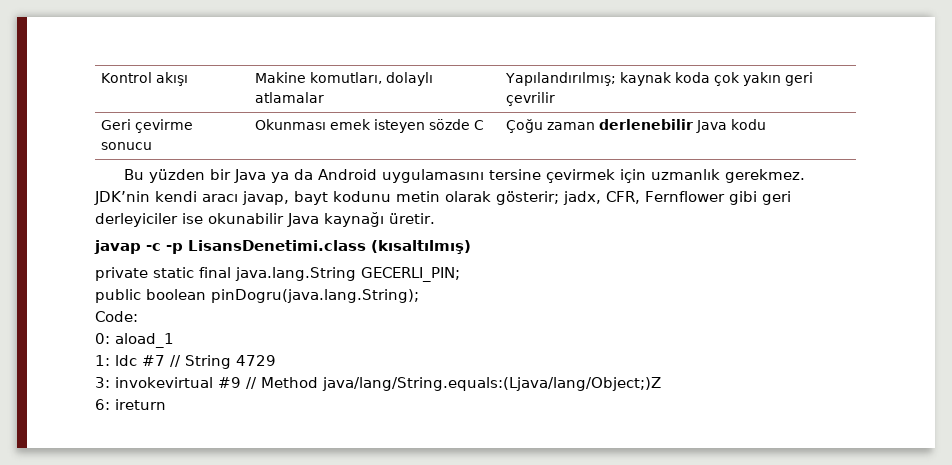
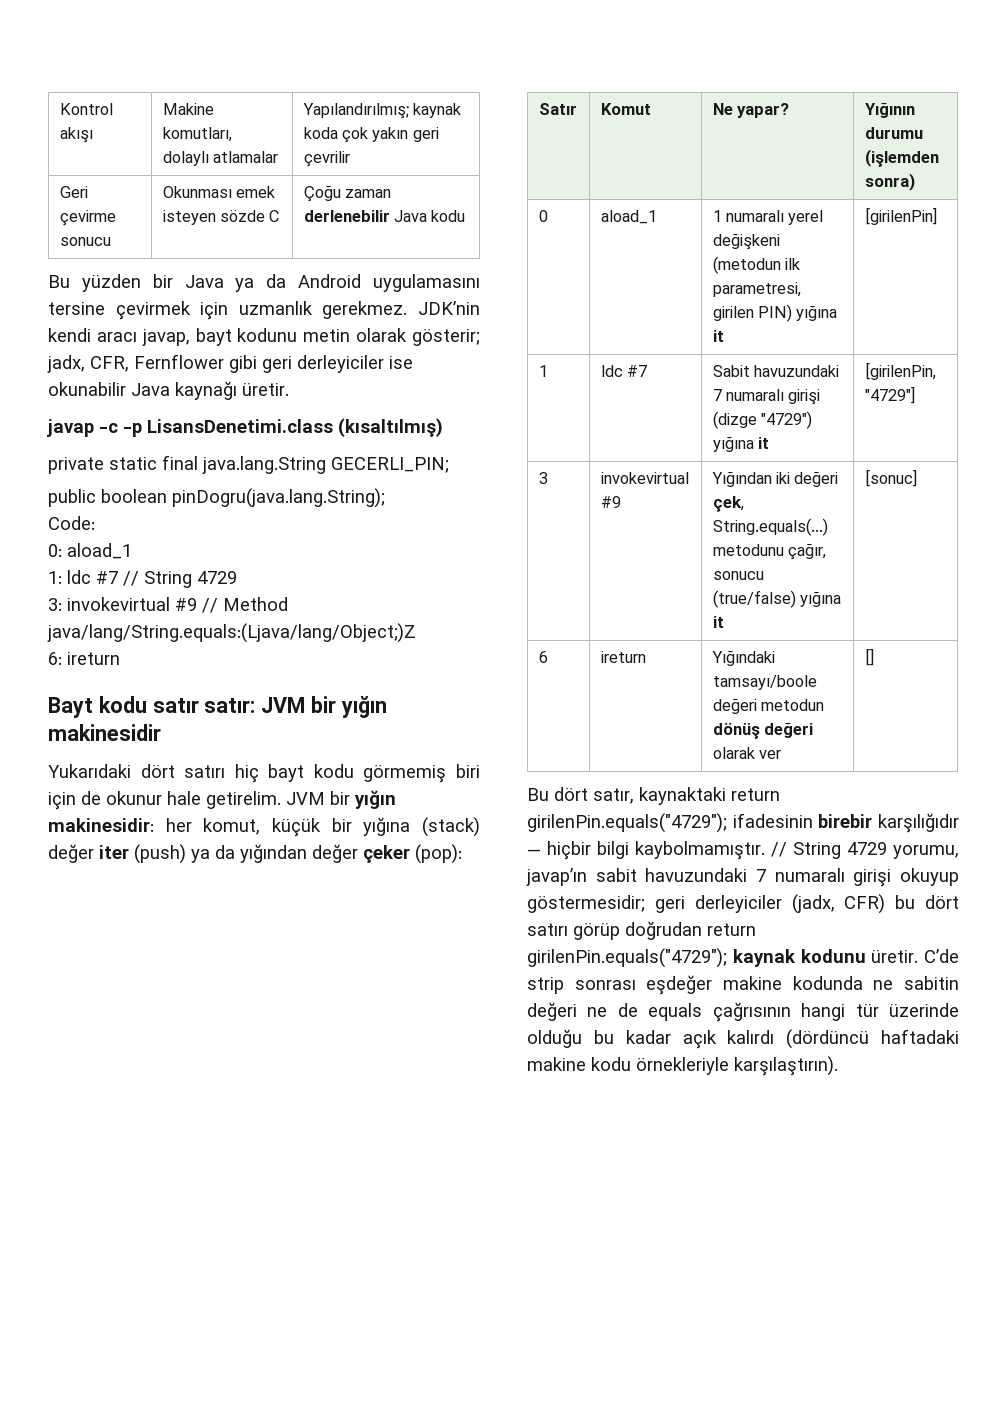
+ Bayt kodu satır satır: JVM bir yığın makinesidir
+ Yukarıdaki dört satırı hiç bayt kodu görmemiş biri için de okunur hale getirelim. JVM bir yığın makinesidir: her komut, küçük bir yığına (stack) değer iter (push) ya da yığından değer çeker (pop):
+ Satır | Komut | Ne yapar? | Yığının durumu (işlemden sonra)
+ 0 | aload_1 | 1 numaralı yerel değişkeni (metodun ilk parametresi, girilen PIN) yığına it | [girilenPin]
+ 1 | ldc #7 | Sabit havuzundaki 7 numaralı girişi (dizge "4729") yığına it | [girilenPin, "4729"]
+ 3 | invokevirtual #9 | Yığından iki değeri çek, String.equals(...) metodunu çağır, sonucu (true/false) yığına it | [sonuc]
+ 6 | ireturn | Yığındaki tamsayı/boole değeri metodun dönüş değeri olarak ver | []
+ Bu dört satır, kaynaktaki return girilenPin.equals("4729"); ifadesinin birebir karşılığıdır — hiçbir bilgi kaybolmamıştır. // String 4729 yorumu, javap’ın sabit havuzundaki 7 numaralı girişi okuyup göstermesidir; geri derleyiciler (jadx, CFR) bu dört satırı görüp doğrudan return girilenPin.equals("4729"); kaynak kodunu üretir. C’de strip sonrası eşdeğer makine kodunda ne sabitin değeri ne de equals çağrısının hangi tür üzerinde olduğu bu kadar açık kalırdı (dördüncü haftadaki makine kodu örnekleriyle karşılaştırın).

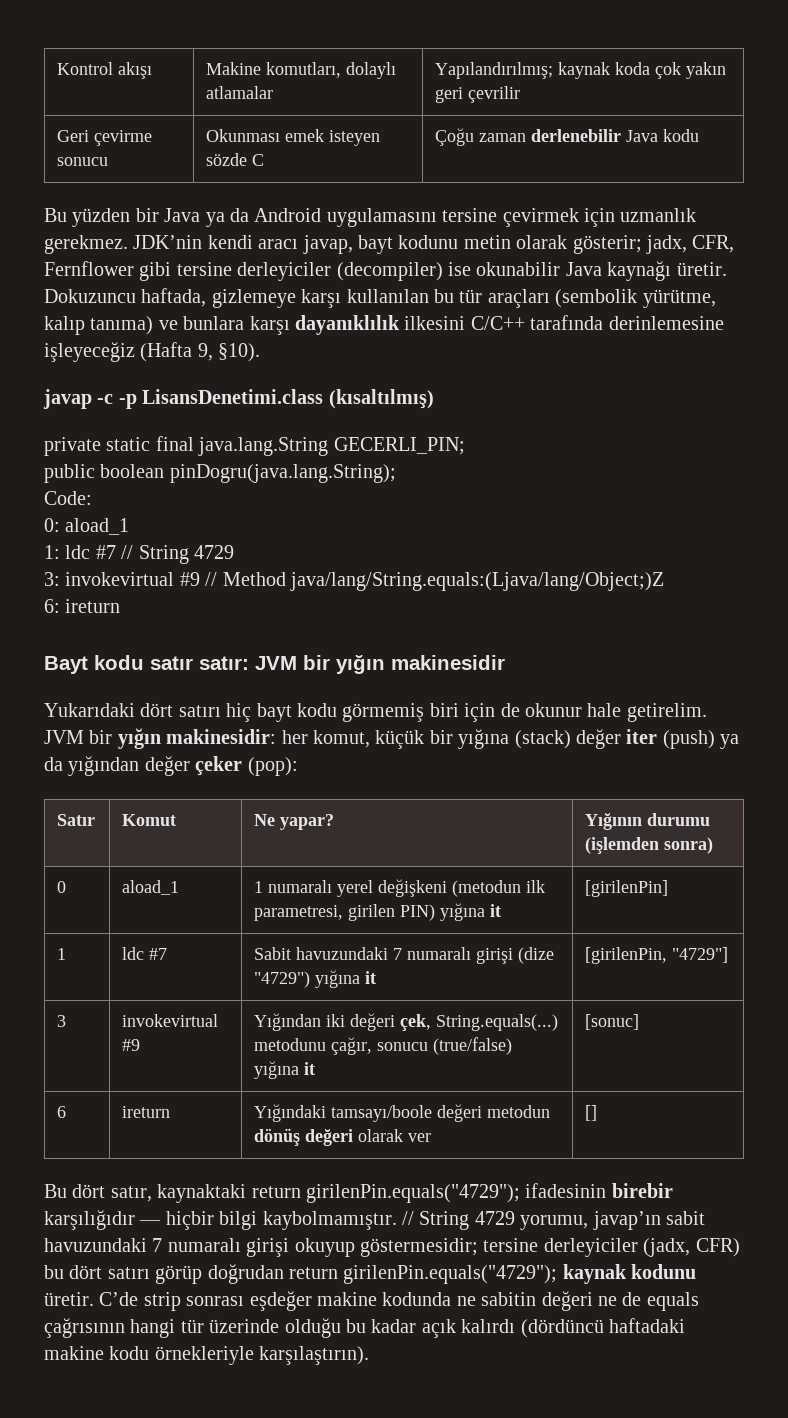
- JDK’nin kendi aracı javap, bayt kodunu metin olarak gösterir; jadx, CFR, Fernflower gibi geri derleyiciler ise okunabilir Java kaynağı üretir.
+ JDK’nin kendi aracı javap, bayt kodunu metin olarak gösterir; jadx, CFR, Fernflower gibi tersine derleyiciler (decompiler) ise okunabilir Java kaynağı üretir. Dokuzuncu haftada, gizlemeye karşı kullanılan bu tür araçları (sembolik yürütme, kalıp tanıma) ve bunlara karşı dayanıklılık ilkesini C/C++ tarafında derinlemesine işleyeceğiz (Hafta 9, §10).
- 1 | ldc #7 | Sabit havuzundaki 7 numaralı girişi (dizge "4729") yığına it | [girilenPin, "4729"]
+ 1 | ldc #7 | Sabit havuzundaki 7 numaralı girişi (dize "4729") yığına it | [girilenPin, "4729"]
- // String 4729 yorumu, javap’ın sabit havuzundaki 7 numaralı girişi okuyup göstermesidir; geri derleyiciler (jadx, CFR) bu dört satırı görüp doğrudan return girilenPin.equals("4729"); kaynak kodunu üretir.
+ // String 4729 yorumu, javap’ın sabit havuzundaki 7 numaralı girişi okuyup göstermesidir; tersine derleyiciler (jadx, CFR) bu dört satırı görüp doğrudan return girilenPin.equals("4729"); kaynak kodunu üretir.

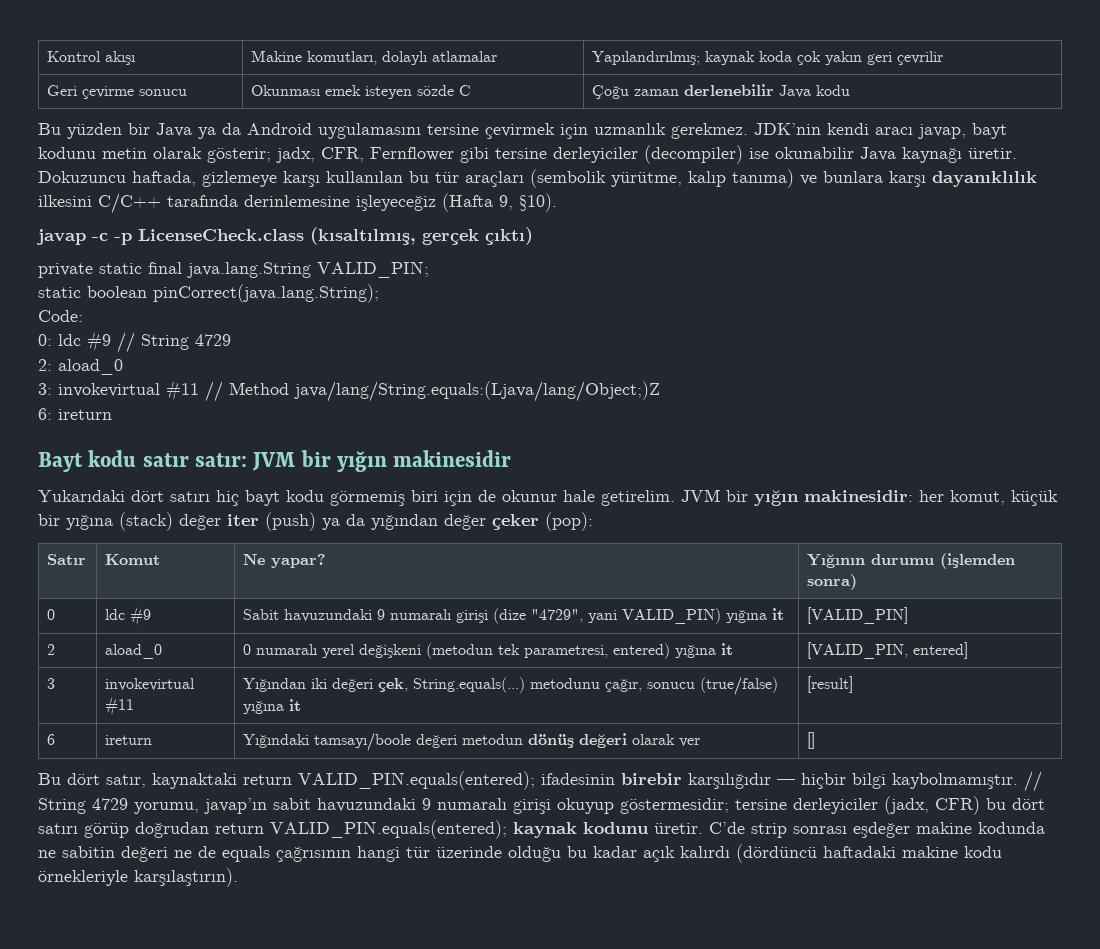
- javap -c -p LisansDenetimi.class (kısaltılmış)
+ javap -c -p LicenseCheck.class (kısaltılmış, gerçek çıktı)
- private static final java.lang.String GECERLI_PIN;
- public boolean pinDogru(java.lang.String);
+ private static final java.lang.String VALID_PIN;
+ static boolean pinCorrect(java.lang.String);
  Code:
- 0: aload_1
- 1: ldc #7 // String 4729
+ 0: ldc #9 // String 4729
+ 2: aload_0
- 3: invokevirtual #9 // Method java/lang/String.equals:(Ljava/lang/Object;)Z
+ 3: invokevirtual #11 // Method java/lang/String.equals:(Ljava/lang/Object;)Z
- 0 | aload_1 | 1 numaralı yerel değişkeni (metodun ilk parametresi, girilen PIN) yığına it | [girilenPin]
- 1 | ldc #7 | Sabit havuzundaki 7 numaralı girişi (dize "4729") yığına it | [girilenPin, "4729"]
+ 0 | ldc #9 | Sabit havuzundaki 9 numaralı girişi (dize "4729", yani VALID_PIN) yığına it | [VALID_PIN]
+ 2 | aload_0 | 0 numaralı yerel değişkeni (metodun tek parametresi, entered) yığına it | [VALID_PIN, entered]
- 3 | invokevirtual #9 | Yığından iki değeri çek, String.equals(...) metodunu çağır, sonucu (true/false) yığına it | [sonuc]
+ 3 | invokevirtual #11 | Yığından iki değeri çek, String.equals(...) metodunu çağır, sonucu (true/false) yığına it | [result]
- Bu dört satır, kaynaktaki return girilenPin.equals("4729"); ifadesinin birebir karşılığıdır — hiçbir bilgi kaybolmamıştır.
+ Bu dört satır, kaynaktaki return VALID_PIN.equals(entered); ifadesinin birebir karşılığıdır — hiçbir bilgi kaybolmamıştır.
- // String 4729 yorumu, javap’ın sabit havuzundaki 7 numaralı girişi okuyup göstermesidir; tersine derleyiciler (jadx, CFR) bu dört satırı görüp doğrudan return girilenPin.equals("4729"); kaynak kodunu üretir.
+ // String 4729 yorumu, javap’ın sabit havuzundaki 9 numaralı girişi okuyup göstermesidir; tersine derleyiciler (jadx, CFR) bu dört satırı görüp doğrudan return VALID_PIN.equals(entered); kaynak kodunu üretir.

